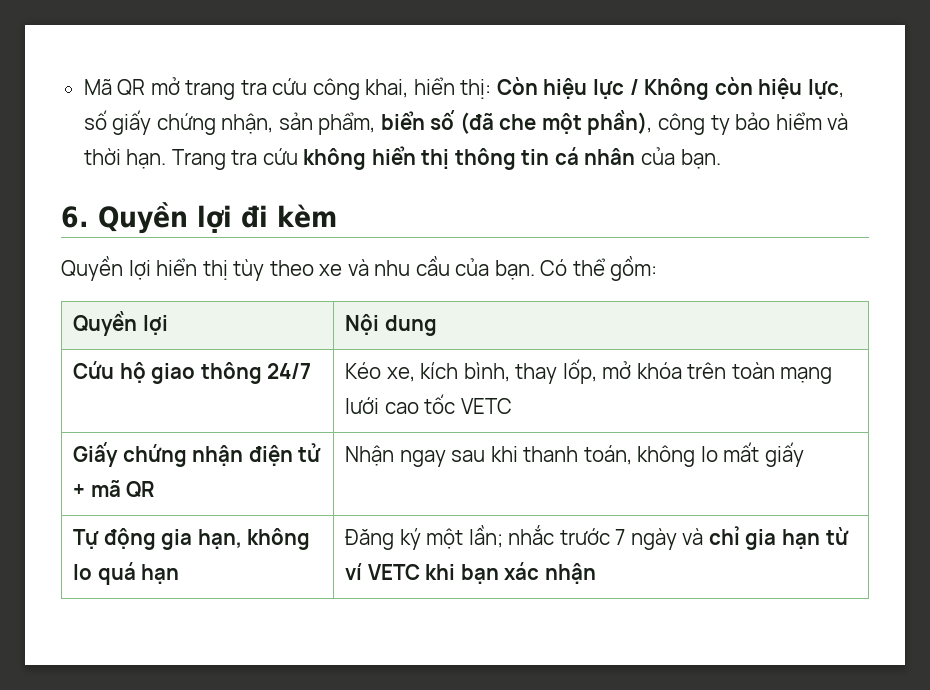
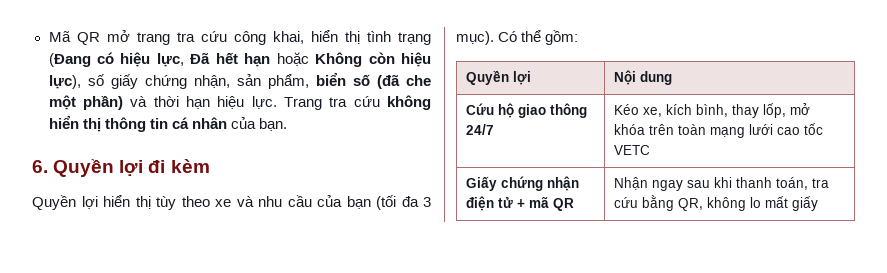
- Mã QR mở trang tra cứu công khai, hiển thị: Còn hiệu lực / Không còn hiệu lực, số giấy chứng nhận, sản phẩm, biển số (đã che một phần), công ty bảo hiểm và thời hạn.
+ Mã QR mở trang tra cứu công khai, hiển thị tình trạng (Đang có hiệu lực, Đã hết hạn hoặc Không còn hiệu lực), số giấy chứng nhận, sản phẩm, biển số (đã che một phần) và thời hạn hiệu lực.
- Quyền lợi hiển thị tùy theo xe và nhu cầu của bạn.
+ Quyền lợi hiển thị tùy theo xe và nhu cầu của bạn (tối đa 3 mục).
- Giấy chứng nhận điện tử + mã QR | Nhận ngay sau khi thanh toán, không lo mất giấy
+ Giấy chứng nhận điện tử + mã QR | Nhận ngay sau khi thanh toán, tra cứu bằng QR, không lo mất giấy
- Tự động gia hạn, không lo quá hạn | Đăng ký một lần; nhắc trước 7 ngày và chỉ gia hạn từ ví VETC khi bạn xác nhận

